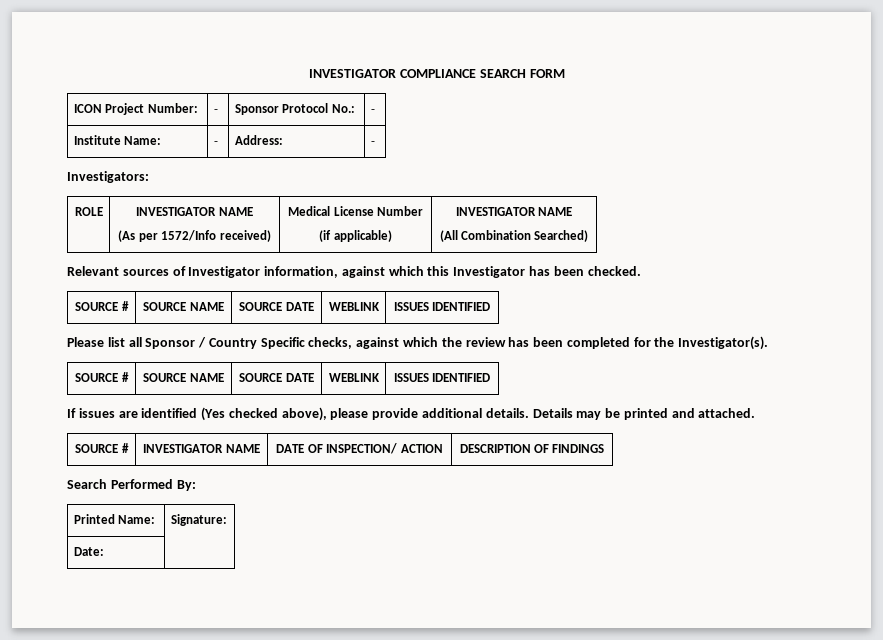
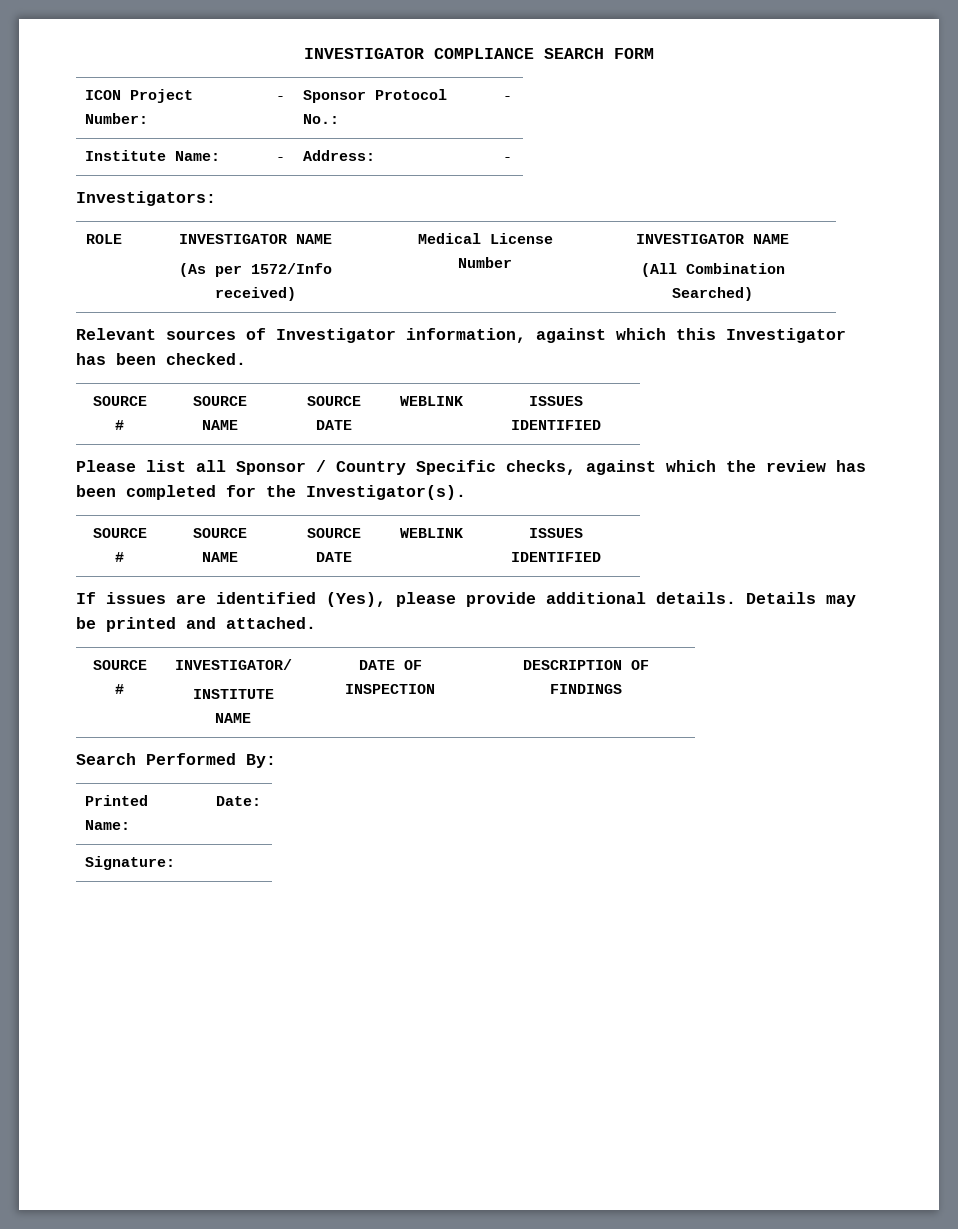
  ROLE | INVESTIGATOR NAME
- (As per 1572/Info received) | Medical License Number
- (if applicable) | INVESTIGATOR NAME
+ (As per 1572/Info received) | Medical License Number | INVESTIGATOR NAME
- If issues are identified (Yes checked above), please provide additional details.
+ If issues are identified (Yes), please provide additional details.
- SOURCE # | INVESTIGATOR NAME | DATE OF INSPECTION/ ACTION | DESCRIPTION OF FINDINGS
+ SOURCE # | INVESTIGATOR/
+ INSTITUTE NAME | DATE OF INSPECTION | DESCRIPTION OF FINDINGS
- Printed Name: | Signature:
+ Printed Name: | Date:
+ Signature:
- Date: |

